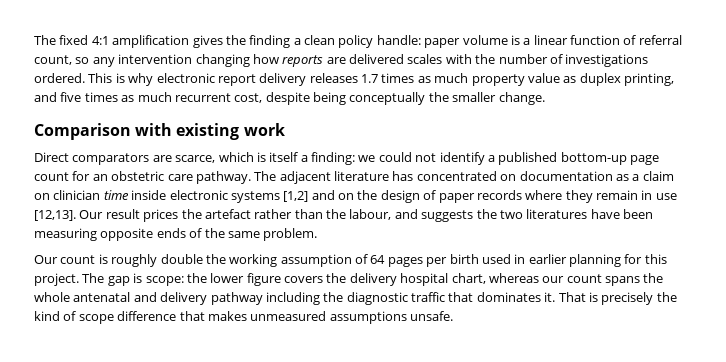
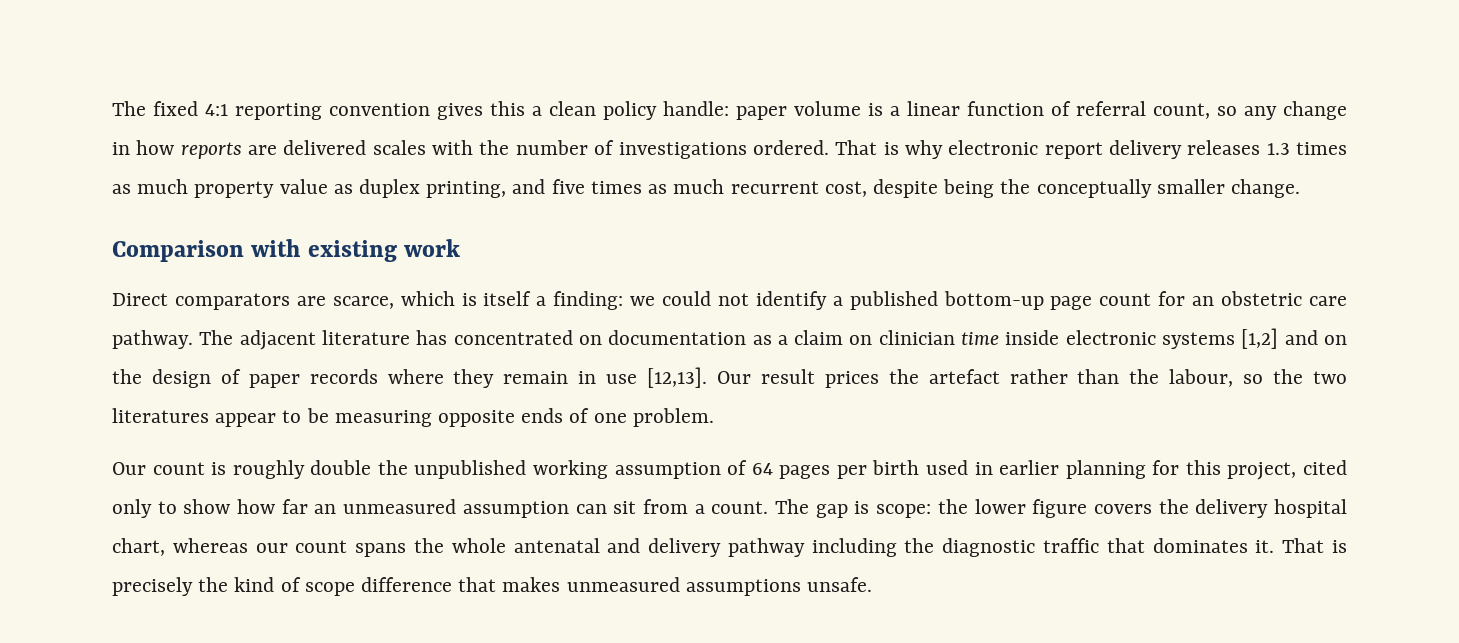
- The fixed 4:1 amplification gives the finding a clean policy handle: paper volume is a linear function of referral count, so any intervention changing how reports are delivered scales with the number of investigations ordered.
+ The fixed 4:1 reporting convention gives this a clean policy handle: paper volume is a linear function of referral count, so any change in how reports are delivered scales with the number of investigations ordered.
- This is why electronic report delivery releases 1.7 times as much property value as duplex printing, and five times as much recurrent cost, despite being conceptually the smaller change.
+ That is why electronic report delivery releases 1.3 times as much property value as duplex printing, and five times as much recurrent cost, despite being the conceptually smaller change.
- Our result prices the artefact rather than the labour, and suggests the two literatures have been measuring opposite ends of the same problem.
+ Our result prices the artefact rather than the labour, so the two literatures appear to be measuring opposite ends of one problem.
- Our count is roughly double the working assumption of 64 pages per birth used in earlier planning for this project.
+ Our count is roughly double the unpublished working assumption of 64 pages per birth used in earlier planning for this project, cited only to show how far an unmeasured assumption can sit from a count.

